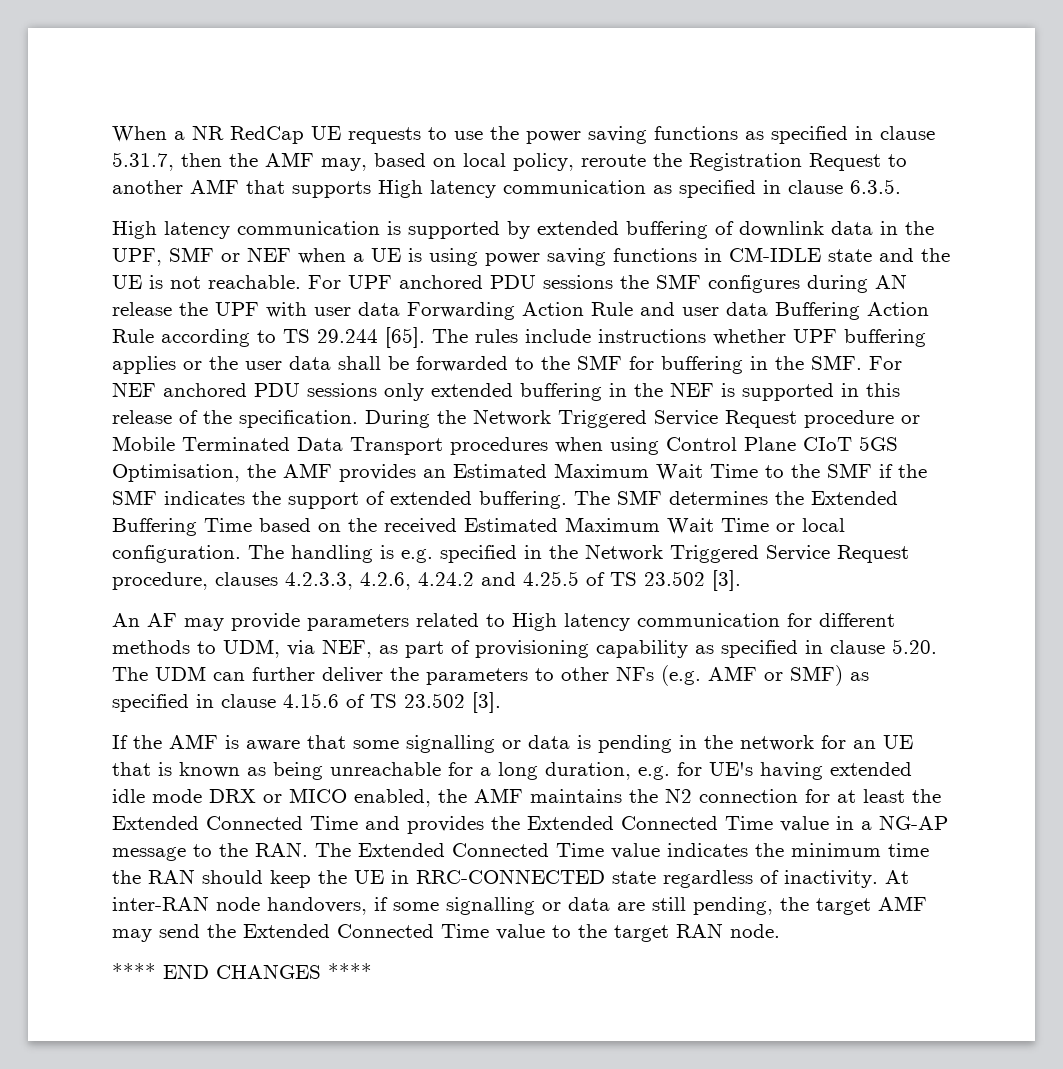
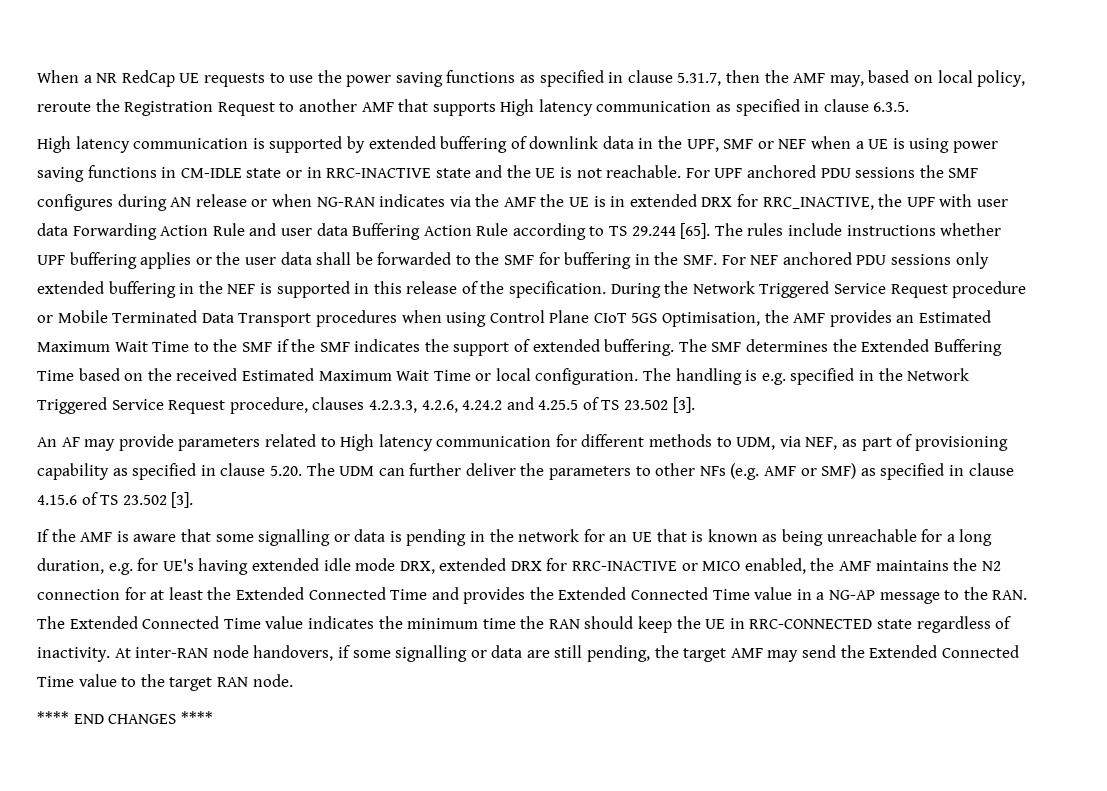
- High latency communication is supported by extended buffering of downlink data in the UPF, SMF or NEF when a UE is using power saving functions in CM-IDLE state and the UE is not reachable.
+ High latency communication is supported by extended buffering of downlink data in the UPF, SMF or NEF when a UE is using power saving functions in CM-IDLE state or in RRC-INACTIVE state and the UE is not reachable.
- For UPF anchored PDU sessions the SMF configures during AN release the UPF with user data Forwarding Action Rule and user data Buffering Action Rule according to TS 29.244 [65].
+ For UPF anchored PDU sessions the SMF configures during AN release or when NG-RAN indicates via the AMF the UE is in extended DRX for RRC_INACTIVE, the UPF with user data Forwarding Action Rule and user data Buffering Action Rule according to TS 29.244 [65].
- If the AMF is aware that some signalling or data is pending in the network for an UE that is known as being unreachable for a long duration, e.g. for UE's having extended idle mode DRX or MICO enabled, the AMF maintains the N2 connection for at least the Extended Connected Time and provides the Extended Connected Time value in a NG-AP message to the RAN. The Extended Connected Time value indicates the minimum time the RAN should keep the UE in RRC-CONNECTED state regardless of inactivity.
+ If the AMF is aware that some signalling or data is pending in the network for an UE that is known as being unreachable for a long duration, e.g. for UE's having extended idle mode DRX, extended DRX for RRC-INACTIVE or MICO enabled, the AMF maintains the N2 connection for at least the Extended Connected Time and provides the Extended Connected Time value in a NG-AP message to the RAN. The Extended Connected Time value indicates the minimum time the RAN should keep the UE in RRC-CONNECTED state regardless of inactivity.

